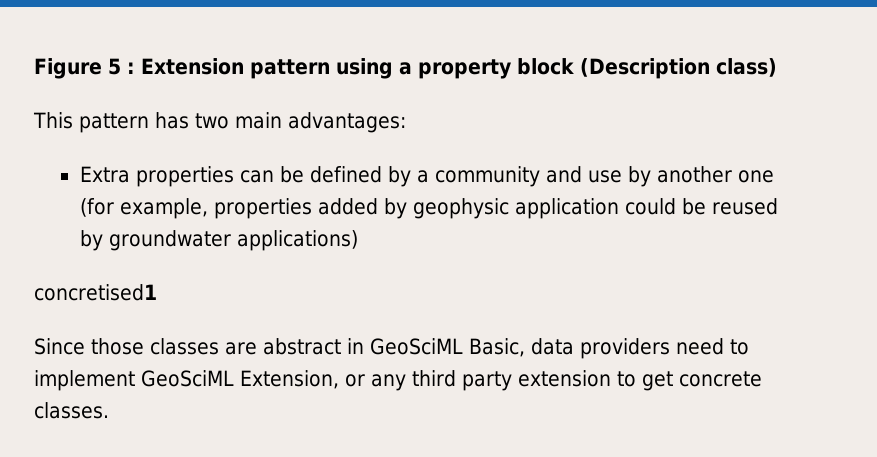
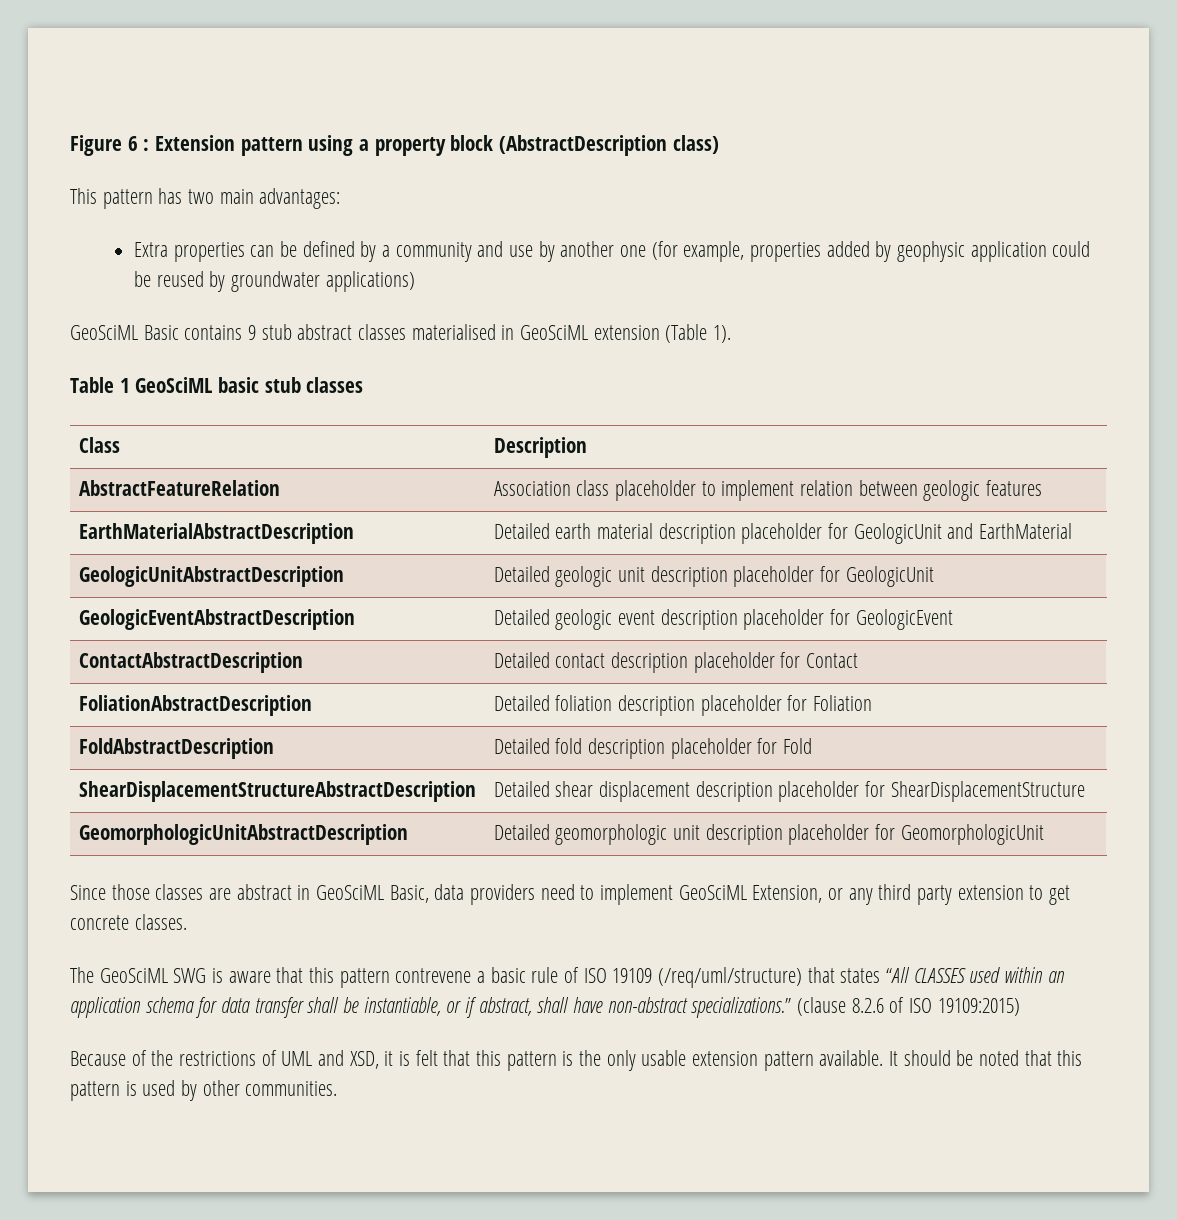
- Figure 5 : Extension pattern using a property block (Description class)
+ Figure 6 : Extension pattern using a property block (AbstractDescription class)
- concretised1
+ GeoSciML Basic contains 9 stub abstract classes materialised in GeoSciML extension (Table 1).
+ Table 1 GeoSciML basic stub classes
+ Class | Description
+ AbstractFeatureRelation | Association class placeholder to implement relation between geologic features
+ EarthMaterialAbstractDescription | Detailed earth material description placeholder for GeologicUnit and EarthMaterial
+ GeologicUnitAbstractDescription | Detailed geologic unit description placeholder for GeologicUnit
+ GeologicEventAbstractDescription | Detailed geologic event description placeholder for GeologicEvent
+ ContactAbstractDescription | Detailed contact description placeholder for Contact
+ FoliationAbstractDescription | Detailed foliation description placeholder for Foliation
+ FoldAbstractDescription | Detailed fold description placeholder for Fold
+ ShearDisplacementStructureAbstractDescription | Detailed shear displacement description placeholder for ShearDisplacementStructure
+ GeomorphologicUnitAbstractDescription | Detailed geomorphologic unit description placeholder for GeomorphologicUnit
+ The GeoSciML SWG is aware that this pattern contrevene a basic rule of ISO 19109 (/req/uml/structure) that states “All CLASSES used within an application schema for data transfer shall be instantiable, or if abstract, shall have non-abstract specializations.” (clause 8.2.6 of ISO 19109:2015)
+ Because of the restrictions of UML and XSD, it is felt that this pattern is the only usable extension pattern available. It should be noted that this pattern is used by other communities.

